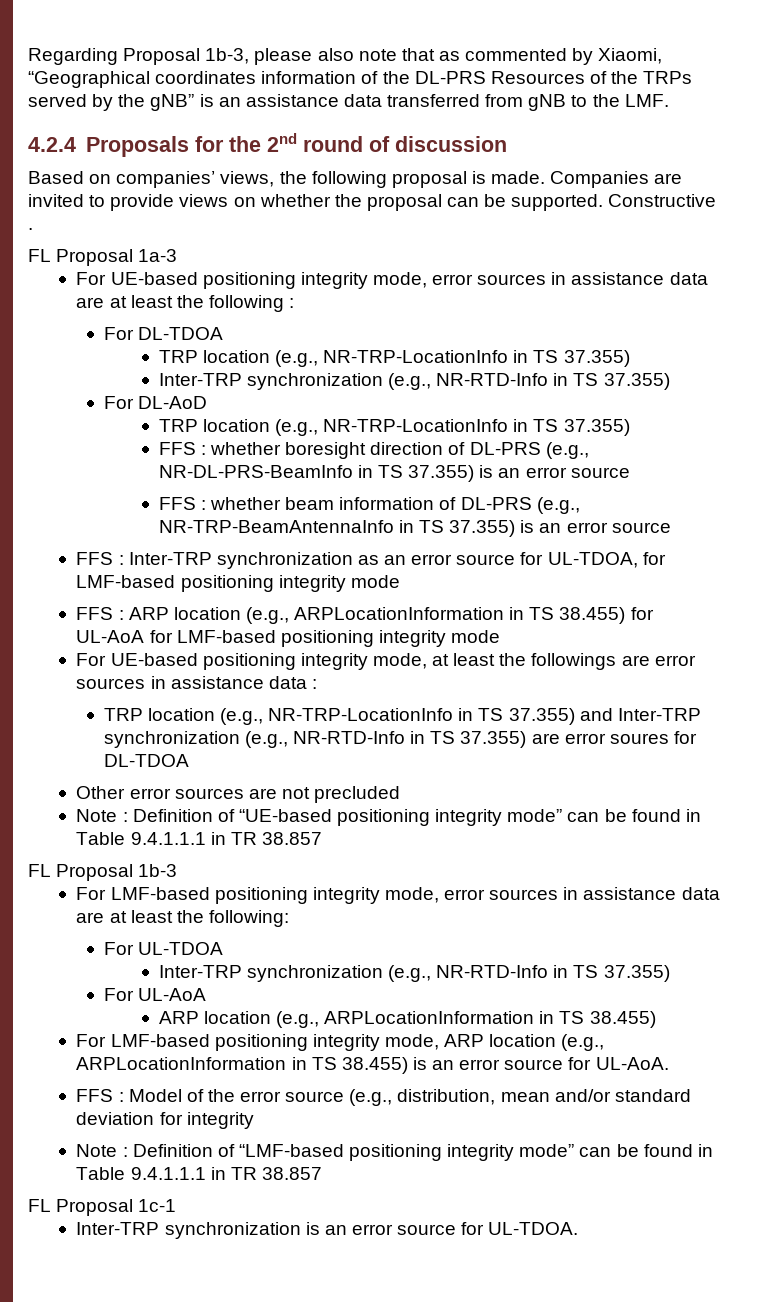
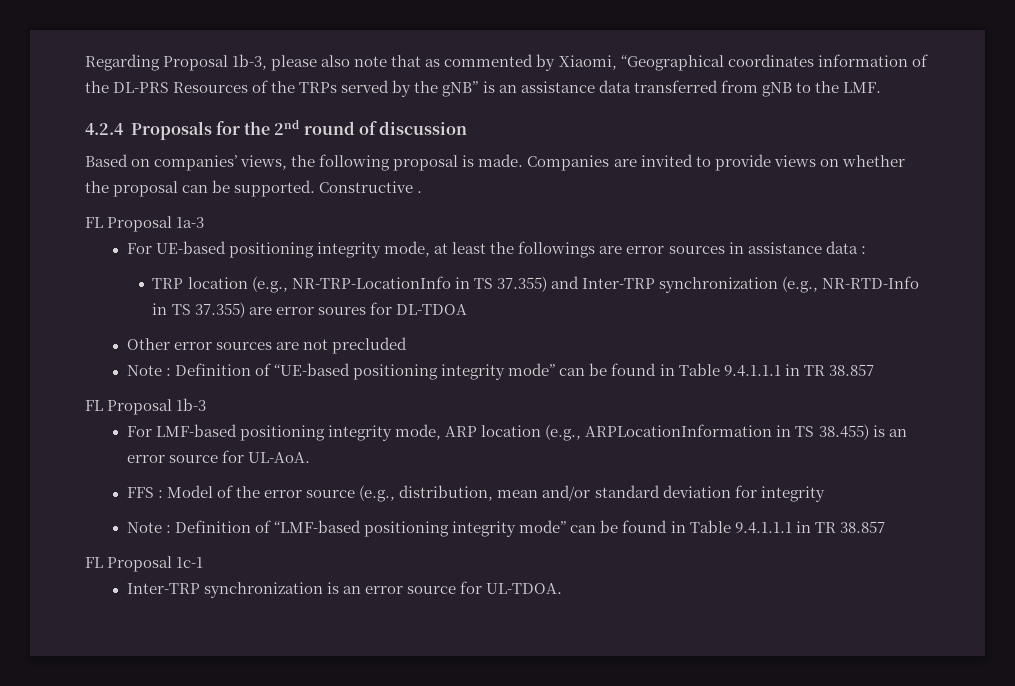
- For UE-based positioning integrity mode, error sources in assistance data are at least the following :
- For DL-TDOA
- TRP location (e.g., NR-TRP-LocationInfo in TS 37.355)
- Inter-TRP synchronization (e.g., NR-RTD-Info in TS 37.355)
- For DL-AoD
- TRP location (e.g., NR-TRP-LocationInfo in TS 37.355)
- FFS : whether boresight direction of DL-PRS (e.g., NR-DL-PRS-BeamInfo in TS 37.355) is an error source
- FFS : whether beam information of DL-PRS (e.g., NR-TRP-BeamAntennaInfo in TS 37.355) is an error source
- FFS : Inter-TRP synchronization as an error source for UL-TDOA, for LMF-based positioning integrity mode
- FFS : ARP location (e.g., ARPLocationInformation in TS 38.455) for UL-AoA for LMF-based positioning integrity mode
- For LMF-based positioning integrity mode, error sources in assistance data are at least the following:
- For UL-TDOA
- Inter-TRP synchronization (e.g., NR-RTD-Info in TS 37.355)
- For UL-AoA
- ARP location (e.g., ARPLocationInformation in TS 38.455)

